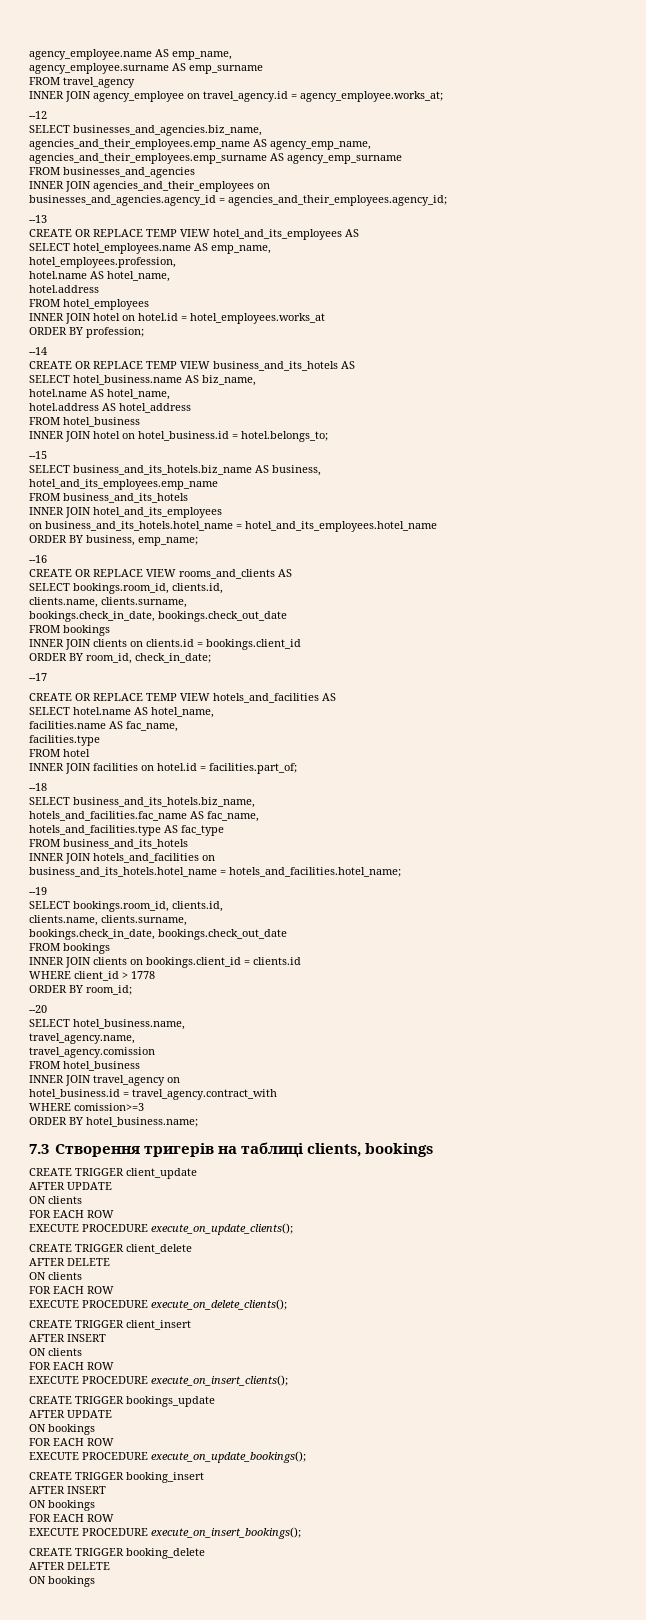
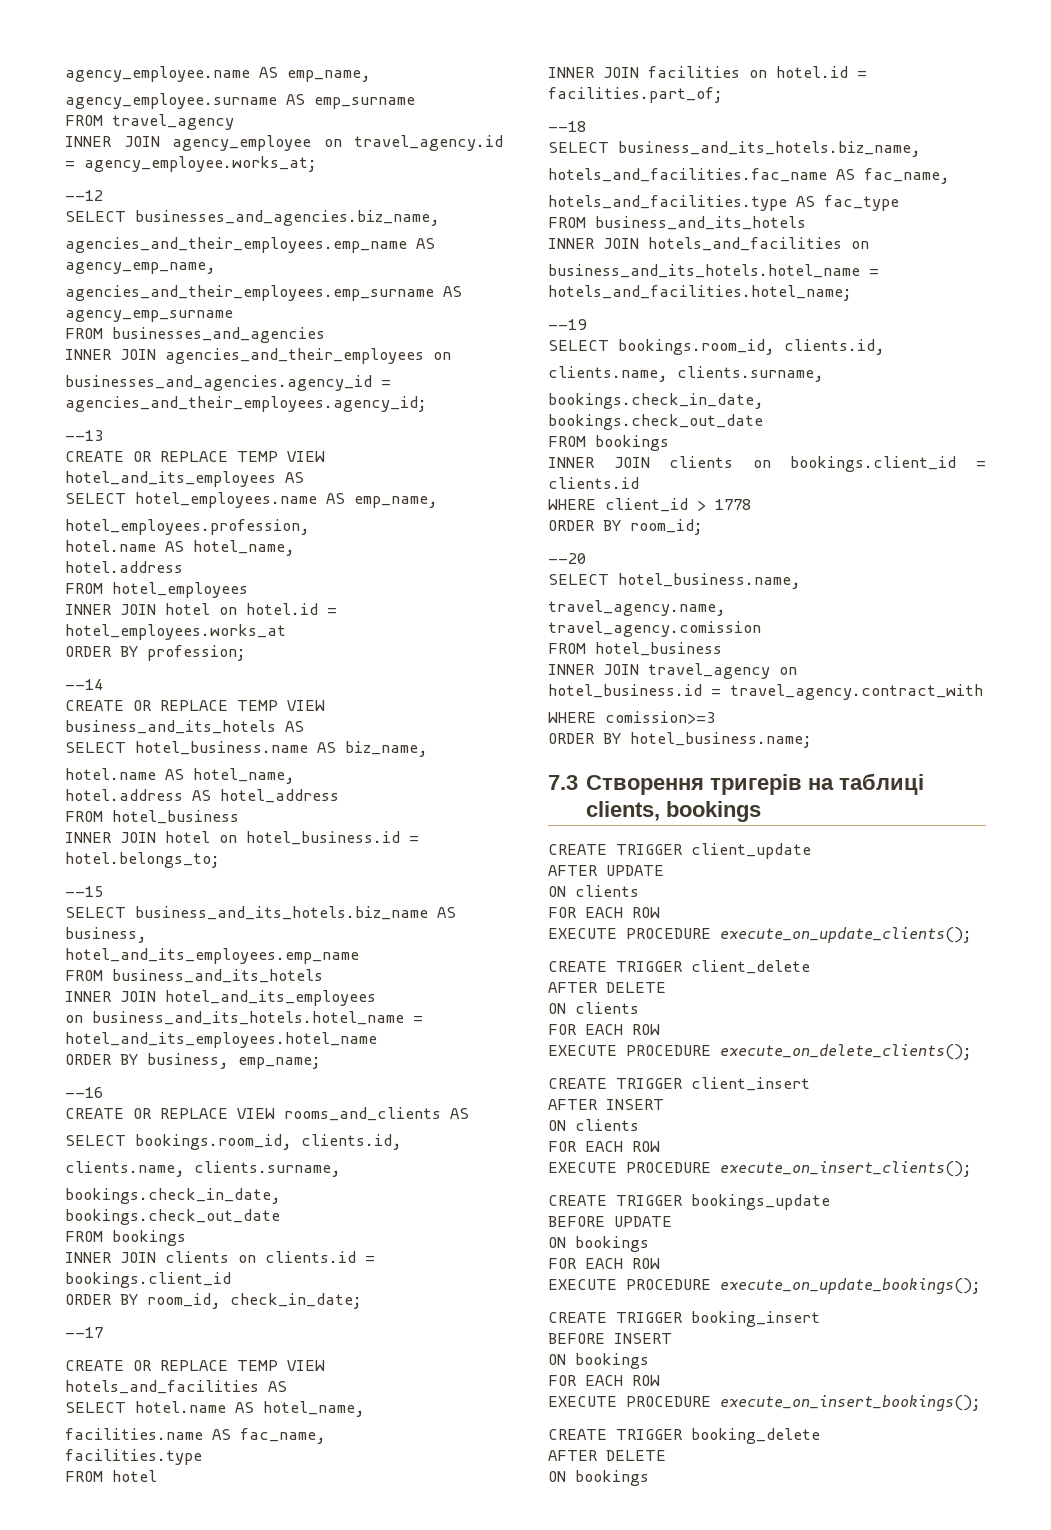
  CREATE TRIGGER bookings_update
- AFTER UPDATE
+ BEFORE UPDATE
  CREATE TRIGGER booking_insert
- AFTER INSERT
+ BEFORE INSERT

